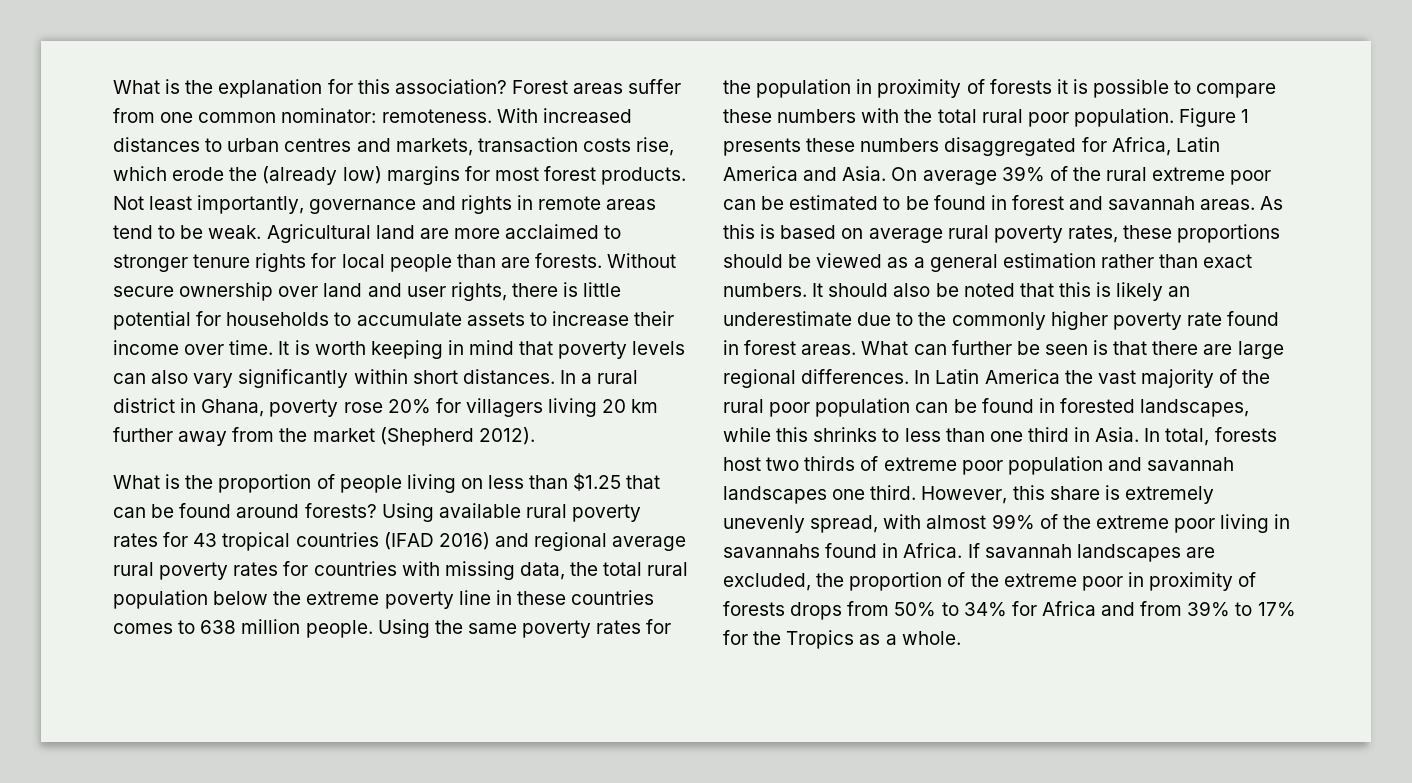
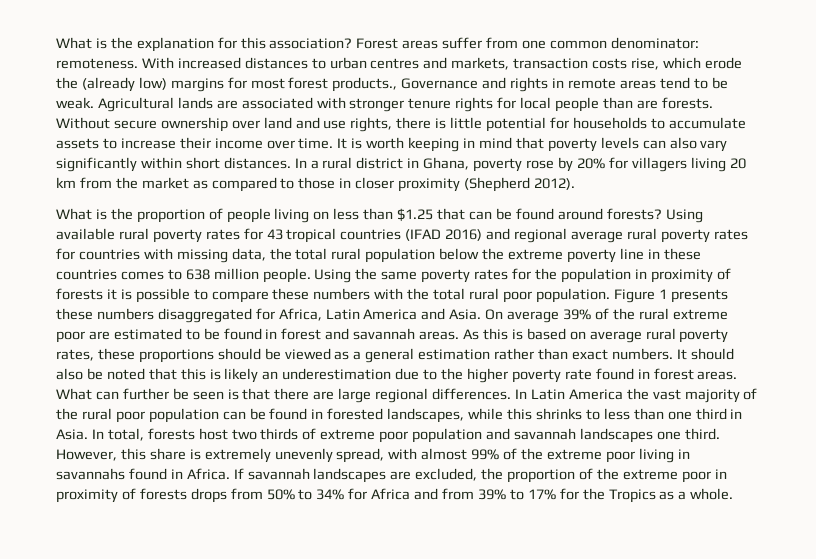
- Forest areas suffer from one common nominator: remoteness.
+ Forest areas suffer from one common denominator: remoteness.
- With increased distances to urban centres and markets, transaction costs rise, which erode the (already low) margins for most forest products. Not least importantly, governance and rights in remote areas tend to be weak.
+ With increased distances to urban centres and markets, transaction costs rise, which erode the (already low) margins for most forest products., Governance and rights in remote areas tend to be weak.
- Agricultural land are more acclaimed to stronger tenure rights for local people than are forests.
+ Agricultural lands are associated with stronger tenure rights for local people than are forests.
- Without secure ownership over land and user rights, there is little potential for households to accumulate assets to increase their income over time.
+ Without secure ownership over land and use rights, there is little potential for households to accumulate assets to increase their income over time.
- In a rural district in Ghana, poverty rose 20% for villagers living 20 km further away from the market (Shepherd 2012).
+ In a rural district in Ghana, poverty rose by 20% for villagers living 20 km from the market as compared to those in closer proximity (Shepherd 2012).
- On average 39% of the rural extreme poor can be estimated to be found in forest and savannah areas.
+ On average 39% of the rural extreme poor are estimated to be found in forest and savannah areas.
- It should also be noted that this is likely an underestimate due to the commonly higher poverty rate found in forest areas.
+ It should also be noted that this is likely an underestimation due to the higher poverty rate found in forest areas.

